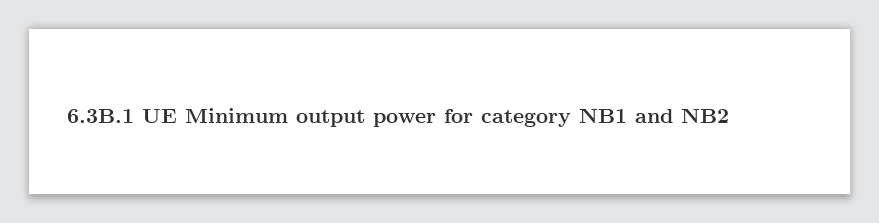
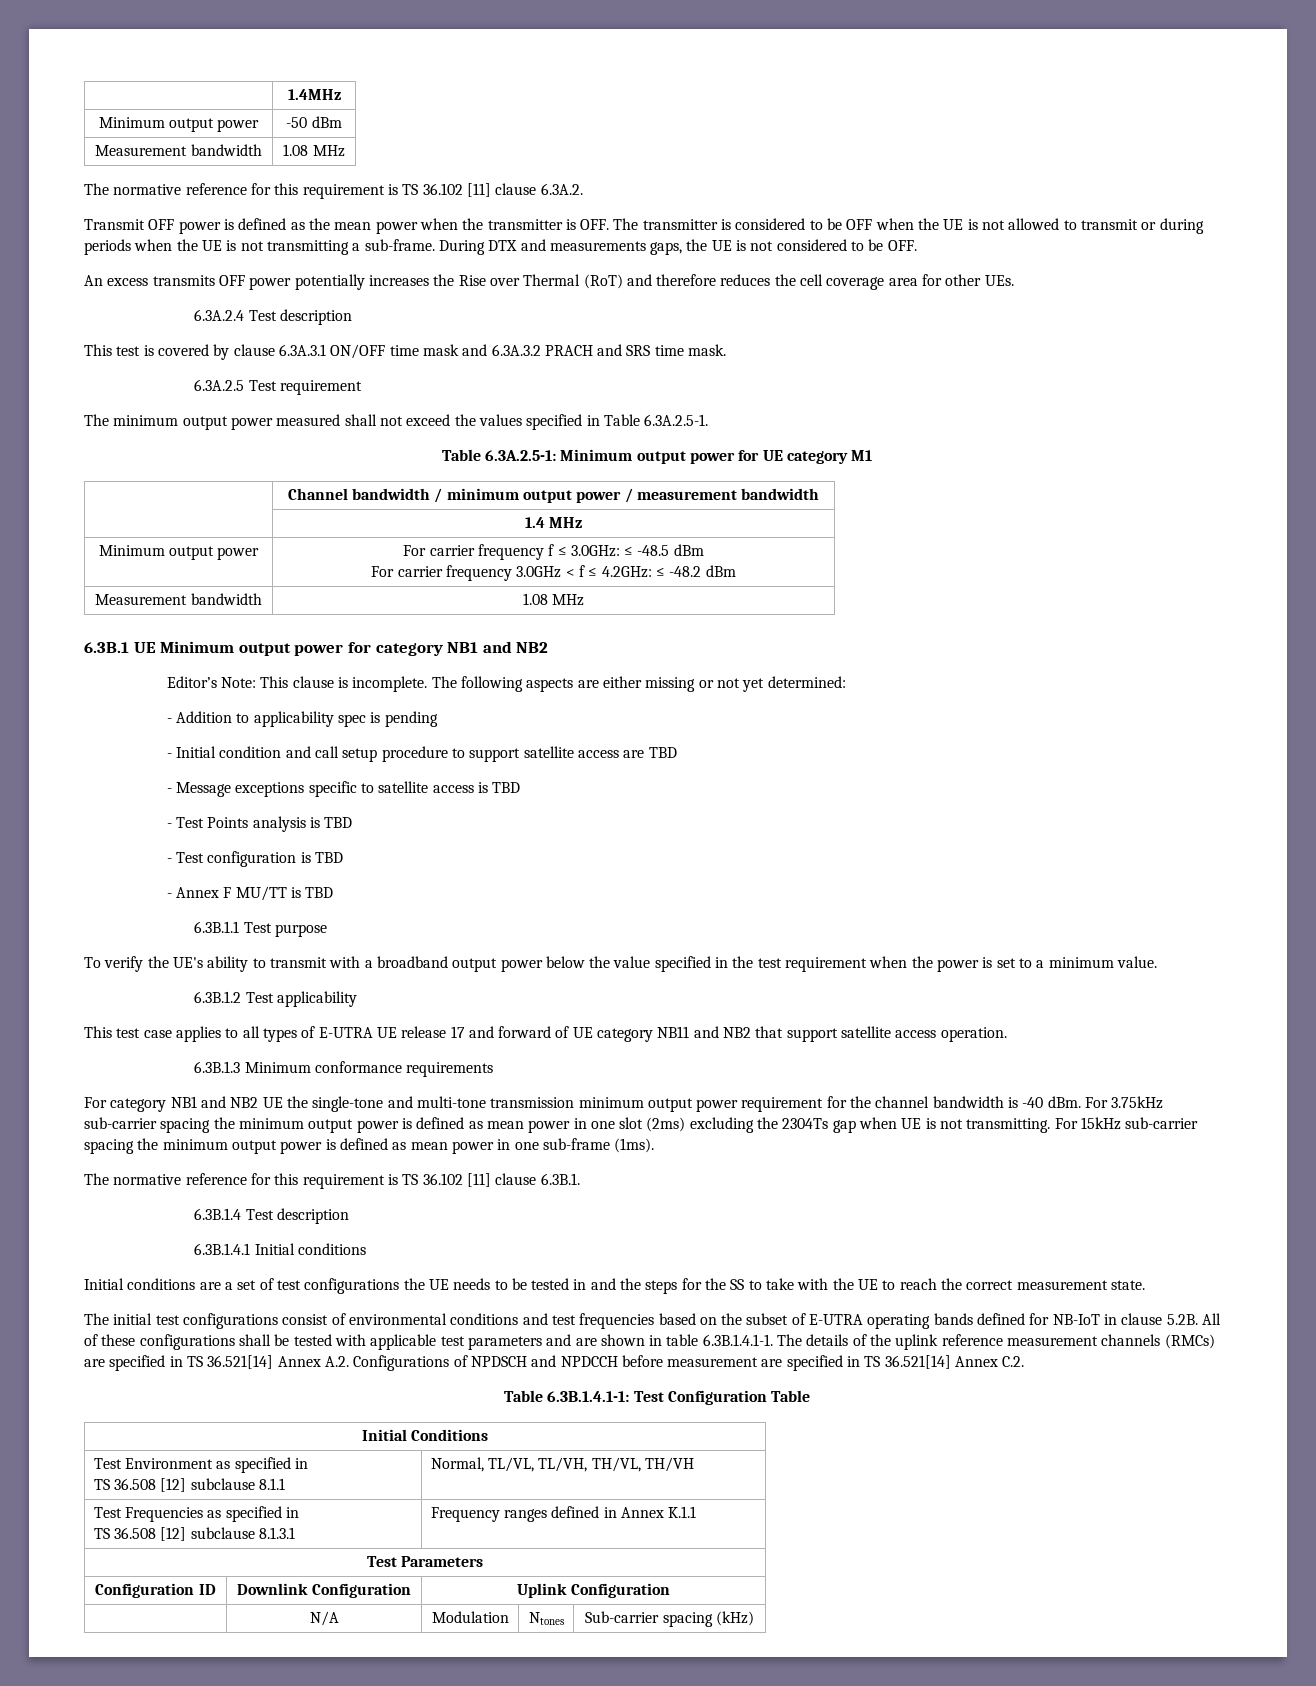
+ | 1.4MHz
+ Minimum output power | -50 dBm
+ Measurement bandwidth | 1.08 MHz
+ The normative reference for this requirement is TS 36.102 [11] clause 6.3A.2.
+ Transmit OFF power is defined as the mean power when the transmitter is OFF. The transmitter is considered to be OFF when the UE is not allowed to transmit or during periods when the UE is not transmitting a sub-frame. During DTX and measurements gaps, the UE is not considered to be OFF.
+ An excess transmits OFF power potentially increases the Rise over Thermal (RoT) and therefore reduces the cell coverage area for other UEs.
+ 6.3A.2.4 Test description
+ This test is covered by clause 6.3A.3.1 ON/OFF time mask and 6.3A.3.2 PRACH and SRS time mask.
+ 6.3A.2.5 Test requirement
+ The minimum output power measured shall not exceed the values specified in Table 6.3A.2.5-1.
+ Table 6.3A.2.5-1: Minimum output power for UE category M1
+ | Channel bandwidth / minimum output power / measurement bandwidth
+ | 1.4 MHz
+ Minimum output power | For carrier frequency f ≤ 3.0GHz: ≤ -48.5 dBm
+ For carrier frequency 3.0GHz < f ≤ 4.2GHz: ≤ -48.2 dBm
+ Measurement bandwidth | 1.08 MHz
+ Editor’s Note: This clause is incomplete. The following aspects are either missing or not yet determined:
+ - Addition to applicability spec is pending
+ - Initial condition and call setup procedure to support satellite access are TBD
+ - Message exceptions specific to satellite access is TBD
+ - Test Points analysis is TBD
+ - Test configuration is TBD
+ - Annex F MU/TT is TBD
+ 6.3B.1.1 Test purpose
+ To verify the UE's ability to transmit with a broadband output power below the value specified in the test requirement when the power is set to a minimum value.
+ 6.3B.1.2 Test applicability
+ This test case applies to all types of E-UTRA UE release 17 and forward of UE category NB11 and NB2 that support satellite access operation.
+ 6.3B.1.3 Minimum conformance requirements
+ For category NB1 and NB2 UE the single-tone and multi-tone transmission minimum output power requirement for the channel bandwidth is -40 dBm. For 3.75kHz sub-carrier spacing the minimum output power is defined as mean power in one slot (2ms) excluding the 2304Ts gap when UE is not transmitting. For 15kHz sub-carrier spacing the minimum output power is defined as mean power in one sub-frame (1ms).
+ The normative reference for this requirement is TS 36.102 [11] clause 6.3B.1.
+ 6.3B.1.4 Test description
+ 6.3B.1.4.1 Initial conditions
+ Initial conditions are a set of test configurations the UE needs to be tested in and the steps for the SS to take with the UE to reach the correct measurement state.
+ The initial test configurations consist of environmental conditions and test frequencies based on the subset of E-UTRA operating bands defined for NB-IoT in clause 5.2B. All of these configurations shall be tested with applicable test parameters and are shown in table 6.3B.1.4.1-1. The details of the uplink reference measurement channels (RMCs) are specified in TS 36.521[14] Annex A.2. Configurations of NPDSCH and NPDCCH before measurement are specified in TS 36.521[14] Annex C.2.
+ Table 6.3B.1.4.1-1: Test Configuration Table
+ Initial Conditions
+ Test Environment as specified in
+ TS 36.508 [12] subclause 8.1.1 | Normal, TL/VL, TL/VH, TH/VL, TH/VH
+ Test Frequencies as specified in
+ TS 36.508 [12] subclause 8.1.3.1 | Frequency ranges defined in Annex K.1.1
+ Test Parameters
+ Configuration ID | Downlink Configuration | Uplink Configuration
+ | N/A | Modulation | Ntones | Sub-carrier spacing (kHz)

